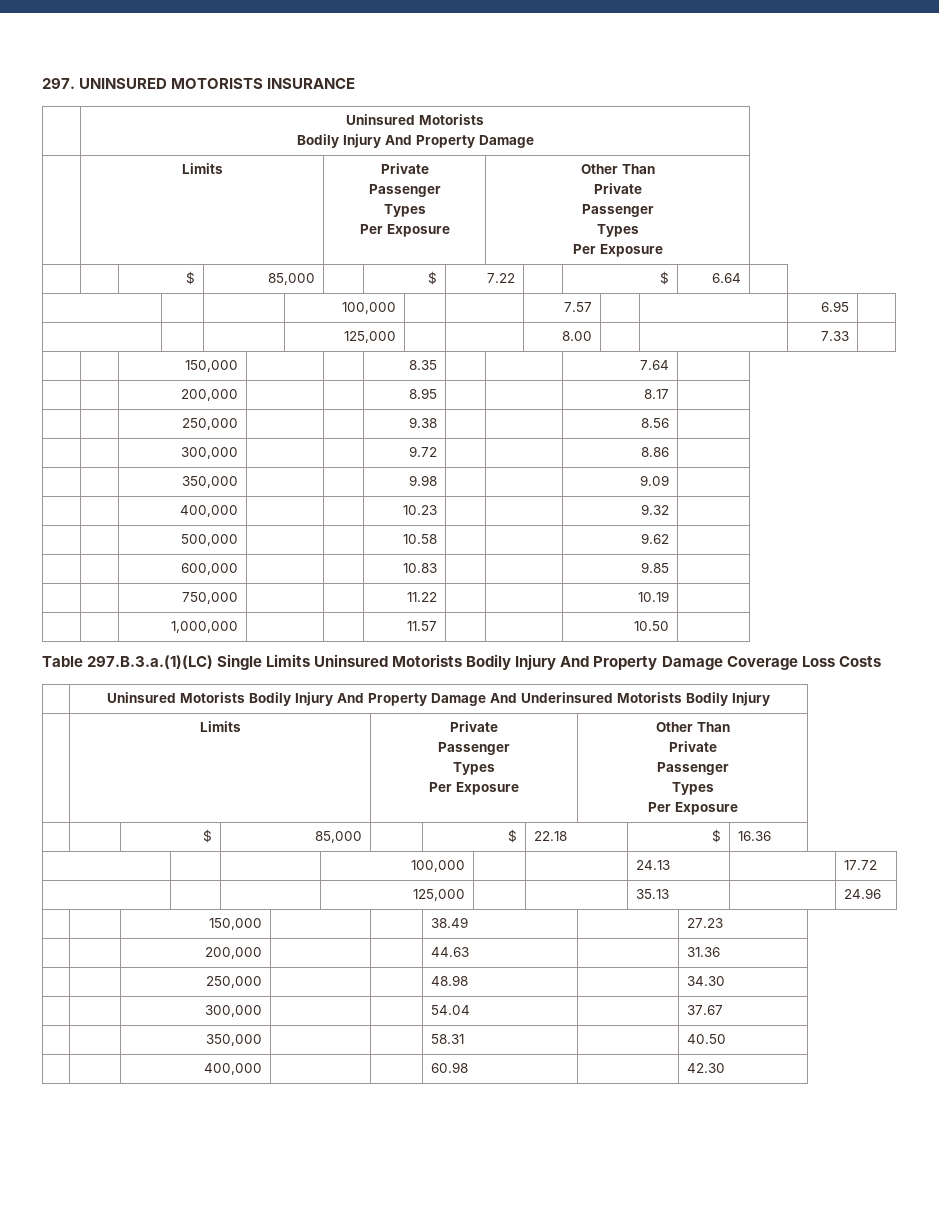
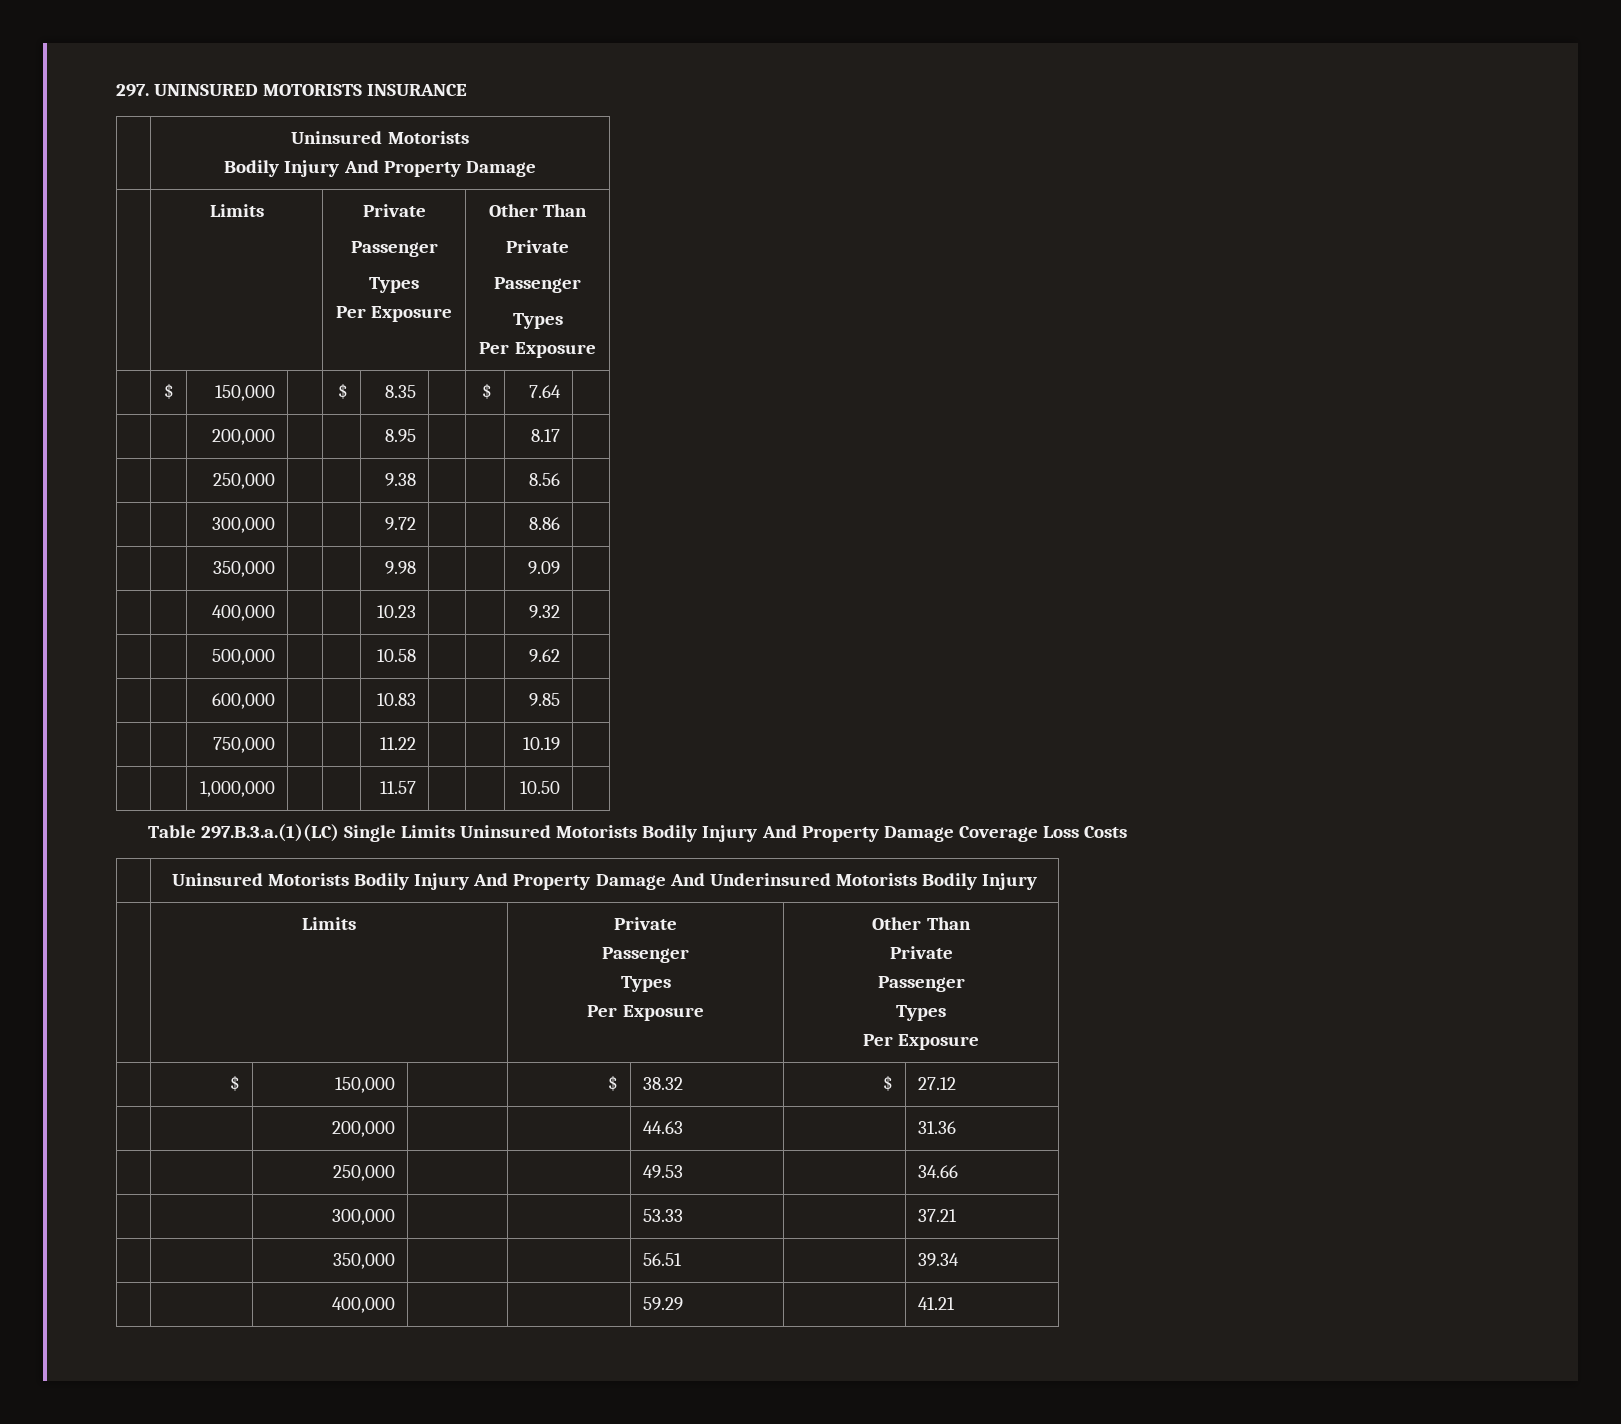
- | | $ | 85,000 | | $ | 7.22 | | $ | 6.64 |
- | | | 100,000 | | | 7.57 | | | 6.95 |
- | | | 125,000 | | | 8.00 | | | 7.33 |
- | | 150,000 | | | 8.35 | | | 7.64 |
+ | $ | 150,000 | | $ | 8.35 | | $ | 7.64 |
- | | $ | 85,000 | | $ | 22.18 | $ | 16.36
- | | | 100,000 | | | 24.13 | | 17.72
- | | | 125,000 | | | 35.13 | | 24.96
- | | 150,000 | | | 38.49 | | 27.23
+ | $ | 150,000 | | $ | 38.32 | $ | 27.12
- | | 250,000 | | | 48.98 | | 34.30
- | | 300,000 | | | 54.04 | | 37.67
- | | 350,000 | | | 58.31 | | 40.50
- | | 400,000 | | | 60.98 | | 42.30
+ | | 250,000 | | | 49.53 | | 34.66
+ | | 300,000 | | | 53.33 | | 37.21
+ | | 350,000 | | | 56.51 | | 39.34
+ | | 400,000 | | | 59.29 | | 41.21

